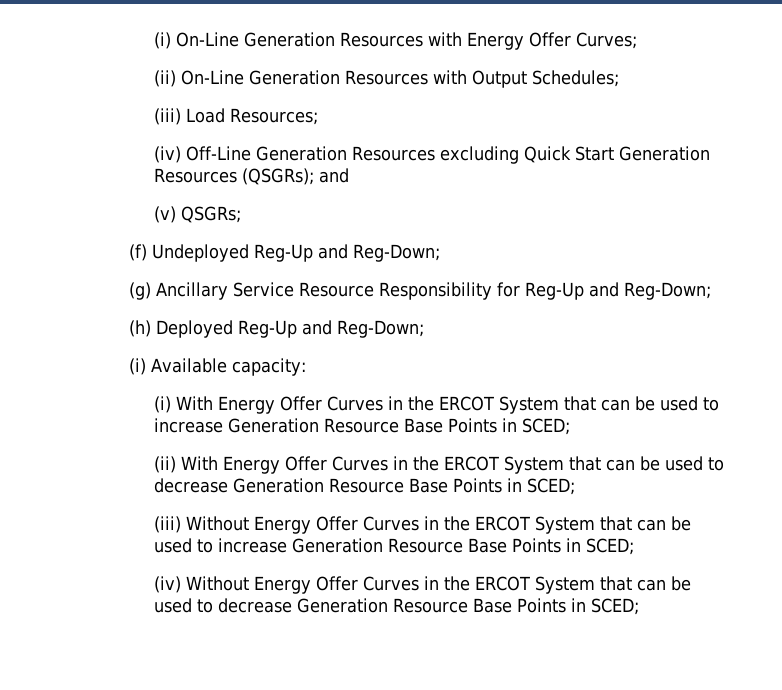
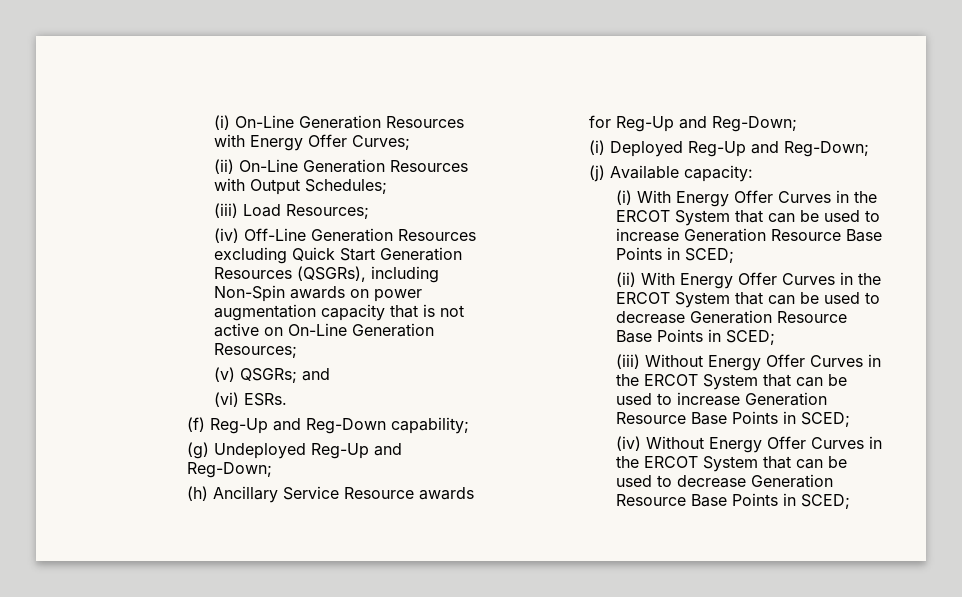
- (iv) Off-Line Generation Resources excluding Quick Start Generation Resources (QSGRs); and
- (v) QSGRs;
- (f) Undeployed Reg-Up and Reg-Down;
+ (iv) Off-Line Generation Resources excluding Quick Start Generation Resources (QSGRs), including Non-Spin awards on power augmentation capacity that is not active on On-Line Generation Resources;
+ (v) QSGRs; and
+ (vi) ESRs.
+ (f) Reg-Up and Reg-Down capability;
+ (g) Undeployed Reg-Up and Reg-Down;
- (g) Ancillary Service Resource Responsibility for Reg-Up and Reg-Down;
+ (h) Ancillary Service Resource awards for Reg-Up and Reg-Down;
- (h) Deployed Reg-Up and Reg-Down;
+ (i) Deployed Reg-Up and Reg-Down;
- (i) Available capacity:
+ (j) Available capacity:

